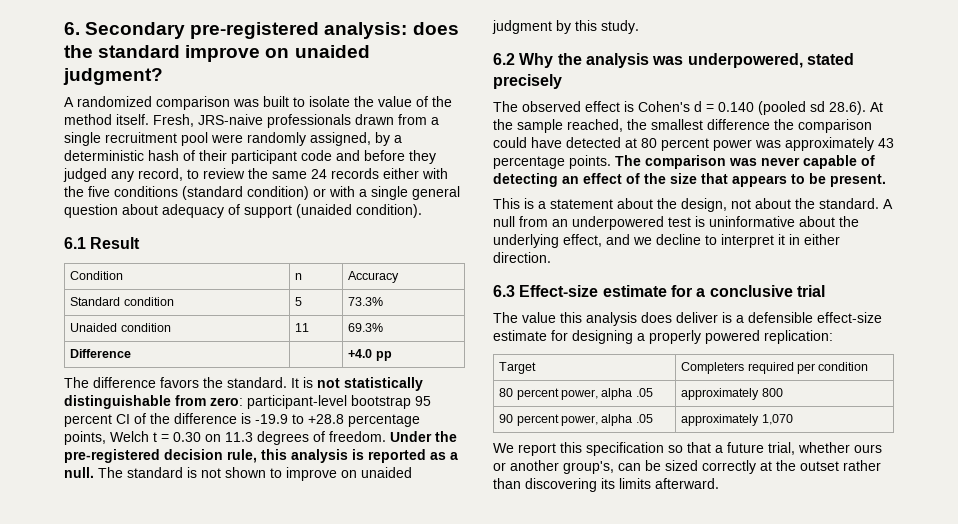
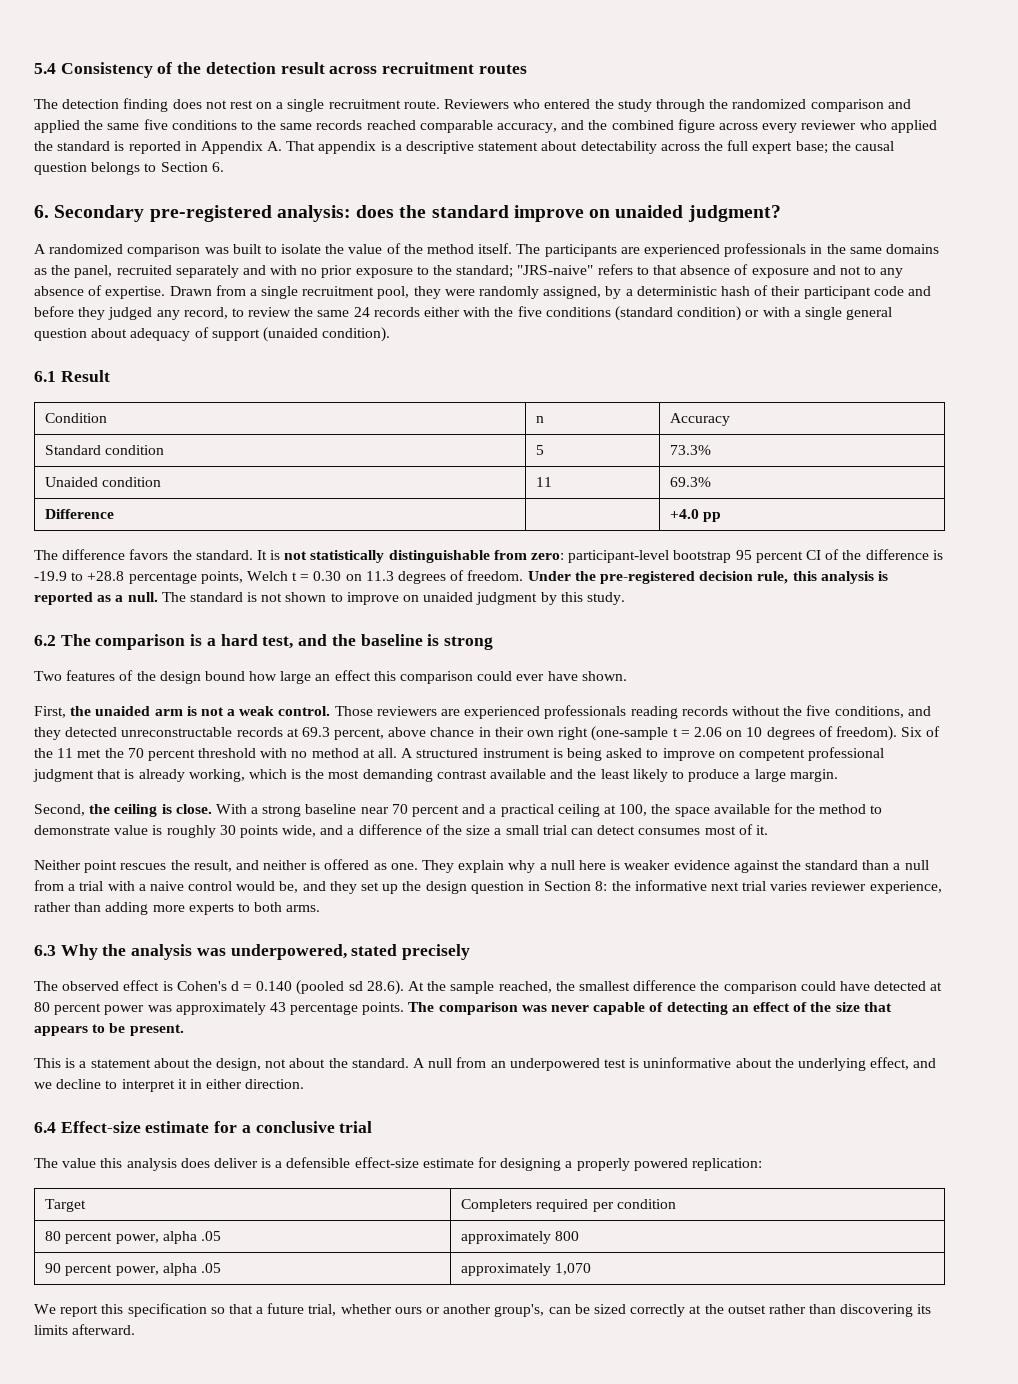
+ 5.4 Consistency of the detection result across recruitment routes
+ The detection finding does not rest on a single recruitment route. Reviewers who entered the study through the randomized comparison and applied the same five conditions to the same records reached comparable accuracy, and the combined figure across every reviewer who applied the standard is reported in Appendix A. That appendix is a descriptive statement about detectability across the full expert base; the causal question belongs to Section 6.
- Fresh, JRS-naive professionals drawn from a single recruitment pool were randomly assigned, by a deterministic hash of their participant code and before they judged any record, to review the same 24 records either with the five conditions (standard condition) or with a single general question about adequacy of support (unaided condition).
+ The participants are experienced professionals in the same domains as the panel, recruited separately and with no prior exposure to the standard; "JRS-naive" refers to that absence of exposure and not to any absence of expertise. Drawn from a single recruitment pool, they were randomly assigned, by a deterministic hash of their participant code and before they judged any record, to review the same 24 records either with the five conditions (standard condition) or with a single general question about adequacy of support (unaided condition).
- 6.2 Why the analysis was underpowered, stated precisely
+ 6.2 The comparison is a hard test, and the baseline is strong
+ Two features of the design bound how large an effect this comparison could ever have shown.
+ First, the unaided arm is not a weak control. Those reviewers are experienced professionals reading records without the five conditions, and they detected unreconstructable records at 69.3 percent, above chance in their own right (one-sample t = 2.06 on 10 degrees of freedom). Six of the 11 met the 70 percent threshold with no method at all. A structured instrument is being asked to improve on competent professional judgment that is already working, which is the most demanding contrast available and the least likely to produce a large margin.
+ Second, the ceiling is close. With a strong baseline near 70 percent and a practical ceiling at 100, the space available for the method to demonstrate value is roughly 30 points wide, and a difference of the size a small trial can detect consumes most of it.
+ Neither point rescues the result, and neither is offered as one. They explain why a null here is weaker evidence against the standard than a null from a trial with a naive control would be, and they set up the design question in Section 8: the informative next trial varies reviewer experience, rather than adding more experts to both arms.
+ 6.3 Why the analysis was underpowered, stated precisely
- 6.3 Effect-size estimate for a conclusive trial
+ 6.4 Effect-size estimate for a conclusive trial

